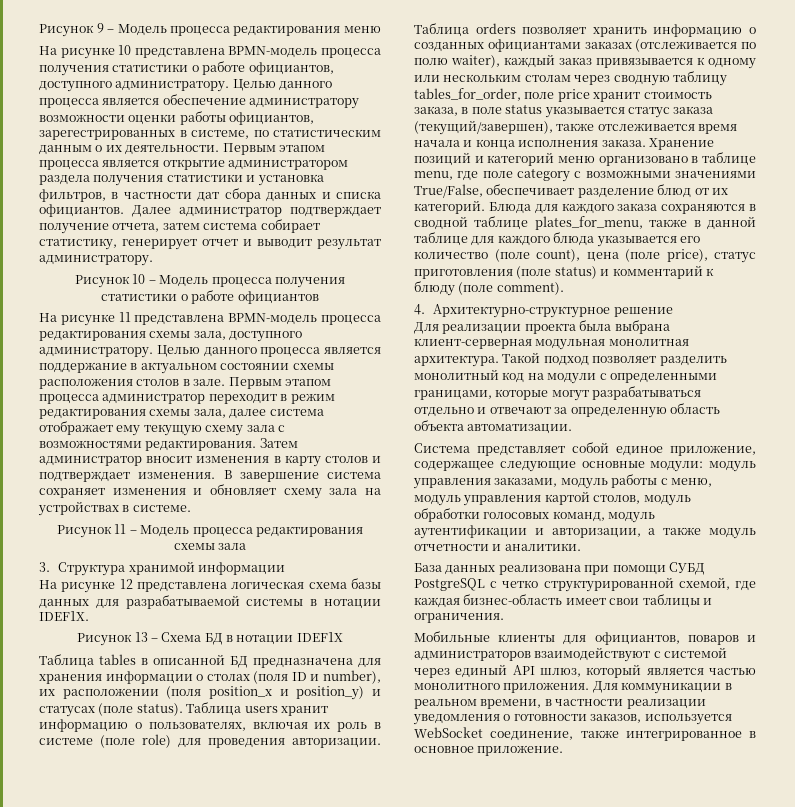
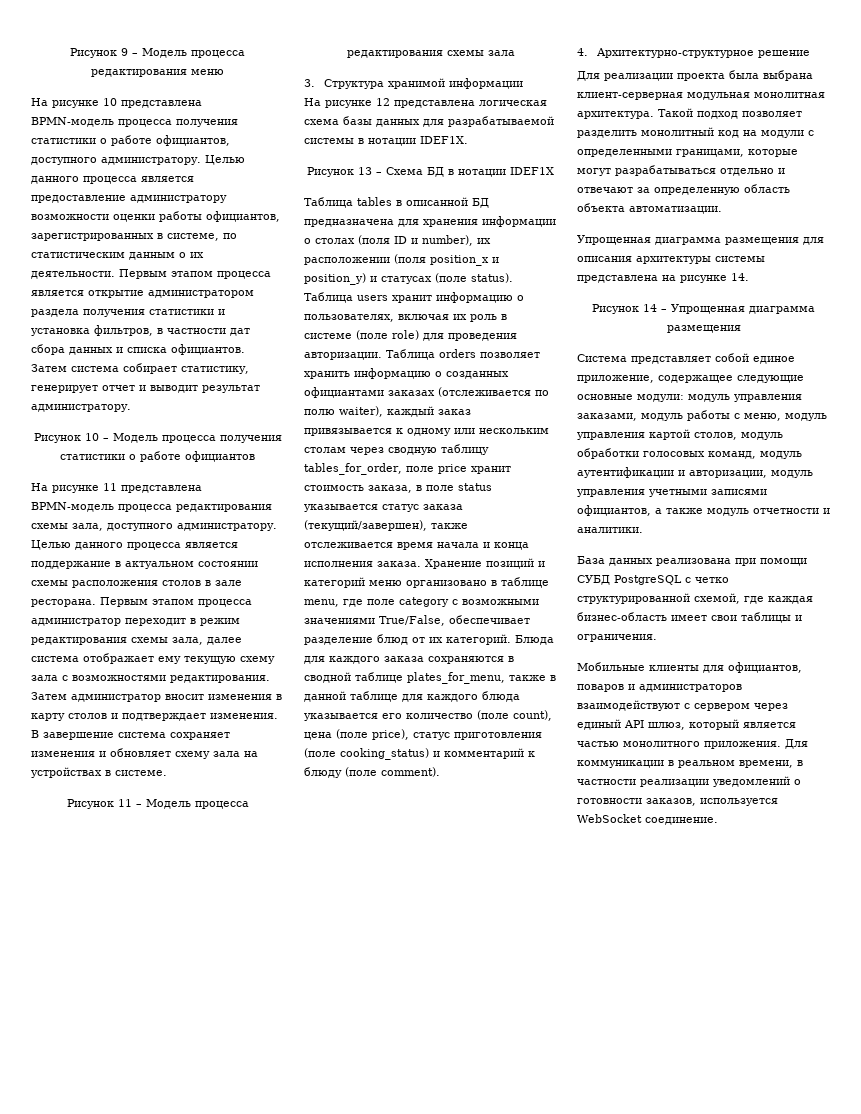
- Целью данного процесса является обеспечение администратору возможности оценки работы официантов, зарегестрированных в системе, по статистическим данным о их деятельности.
+ Целью данного процесса является предоставление администратору возможности оценки работы официантов, зарегистрированных в системе, по статистическим данным о их деятельности.
- Далее администратор подтверждает получение отчета, затем система собирает статистику, генерирует отчет и выводит результат администратору.
+ Затем система собирает статистику, генерирует отчет и выводит результат администратору.
- Целью данного процесса является поддержание в актуальном состоянии схемы расположения столов в зале.
+ Целью данного процесса является поддержание в актуальном состоянии схемы расположения столов в зале ресторана.
- Блюда для каждого заказа сохраняются в сводной таблице plates_for_menu, также в данной таблице для каждого блюда указывается его количество (поле count), цена (поле price), статус приготовления (поле status) и комментарий к блюду (поле comment).
+ Блюда для каждого заказа сохраняются в сводной таблице plates_for_menu, также в данной таблице для каждого блюда указывается его количество (поле count), цена (поле price), статус приготовления (поле cooking_status) и комментарий к блюду (поле comment).
+ Упрощенная диаграмма размещения для описания архитектуры системы представлена на рисунке 14.
+ Рисунок 14 – Упрощенная диаграмма размещения
- Система представляет собой единое приложение, содержащее следующие основные модули: модуль управления заказами, модуль работы с меню, модуль управления картой столов, модуль обработки голосовых команд, модуль аутентификации и авторизации, а также модуль отчетности и аналитики.
+ Система представляет собой единое приложение, содержащее следующие основные модули: модуль управления заказами, модуль работы с меню, модуль управления картой столов, модуль обработки голосовых команд, модуль аутентификации и авторизации, модуль управления учетными записями официантов, а также модуль отчетности и аналитики.
- Мобильные клиенты для официантов, поваров и администраторов взаимодействуют с системой через единый API шлюз, который является частью монолитного приложения.
+ Мобильные клиенты для официантов, поваров и администраторов взаимодействуют с сервером через единый API шлюз, который является частью монолитного приложения.
- Для коммуникации в реальном времени, в частности реализации уведомления о готовности заказов, используется WebSocket соединение, также интегрированное в основное приложение.
+ Для коммуникации в реальном времени, в частности реализации уведомлений о готовности заказов, используется WebSocket соединение.

